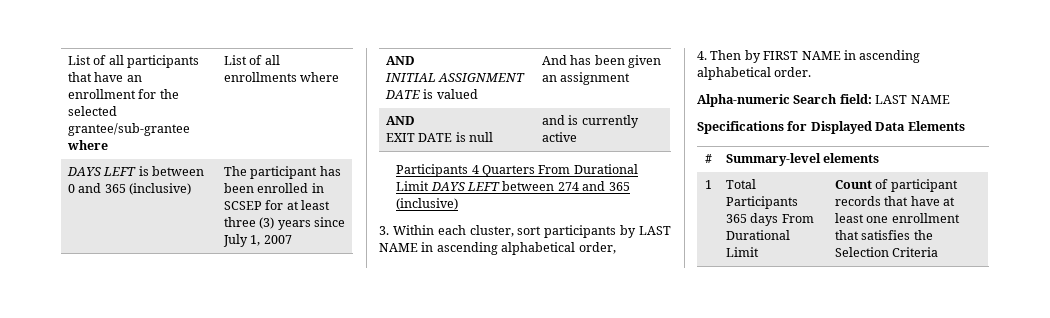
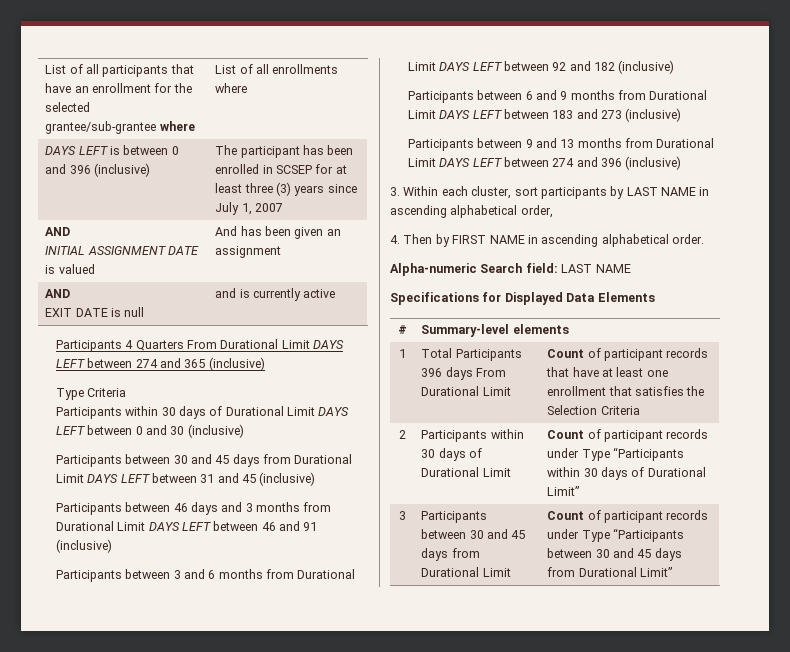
- DAYS LEFT is between 0 and 365 (inclusive) | The participant has been enrolled in SCSEP for at least three (3) years since July 1, 2007
+ DAYS LEFT is between 0 and 396 (inclusive) | The participant has been enrolled in SCSEP for at least three (3) years since July 1, 2007
+ Type Criteria
+ Participants within 30 days of Durational Limit DAYS LEFT between 0 and 30 (inclusive)
+ Participants between 30 and 45 days from Durational Limit DAYS LEFT between 31 and 45 (inclusive)
+ Participants between 46 days and 3 months from Durational Limit DAYS LEFT between 46 and 91 (inclusive)
+ Participants between 3 and 6 months from Durational Limit DAYS LEFT between 92 and 182 (inclusive)
+ Participants between 6 and 9 months from Durational Limit DAYS LEFT between 183 and 273 (inclusive)
+ Participants between 9 and 13 months from Durational Limit DAYS LEFT between 274 and 396 (inclusive)
- 1 | Total Participants 365 days From Durational Limit | Count of participant records that have at least one enrollment that satisfies the Selection Criteria
+ 1 | Total Participants 396 days From Durational Limit | Count of participant records that have at least one enrollment that satisfies the Selection Criteria
+ 2 | Participants within 30 days of Durational Limit | Count of participant records under Type “Participants within 30 days of Durational Limit”
+ 3 | Participants between 30 and 45 days from Durational Limit | Count of participant records under Type “Participants between 30 and 45 days from Durational Limit”

